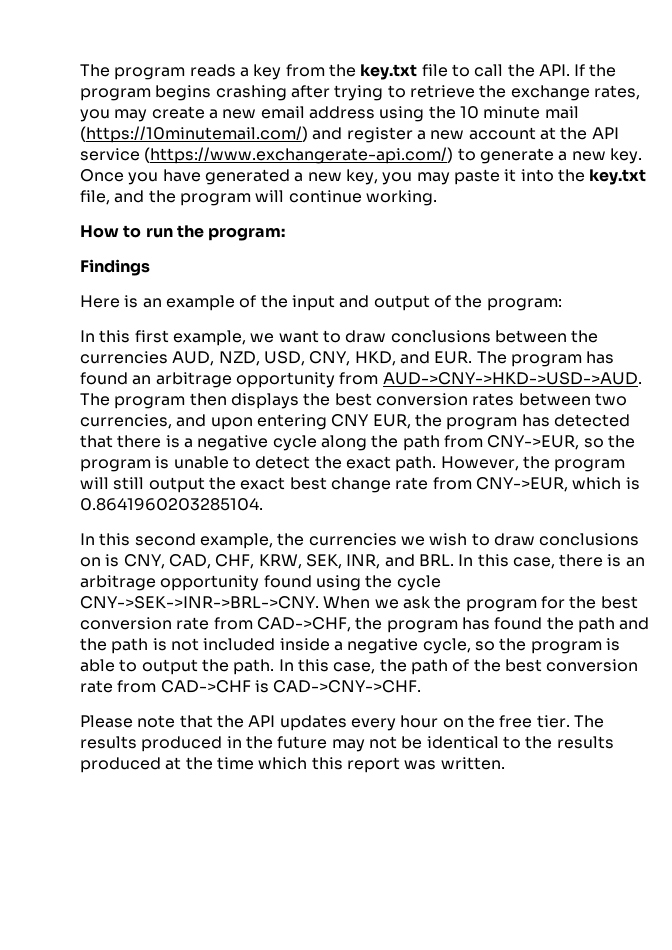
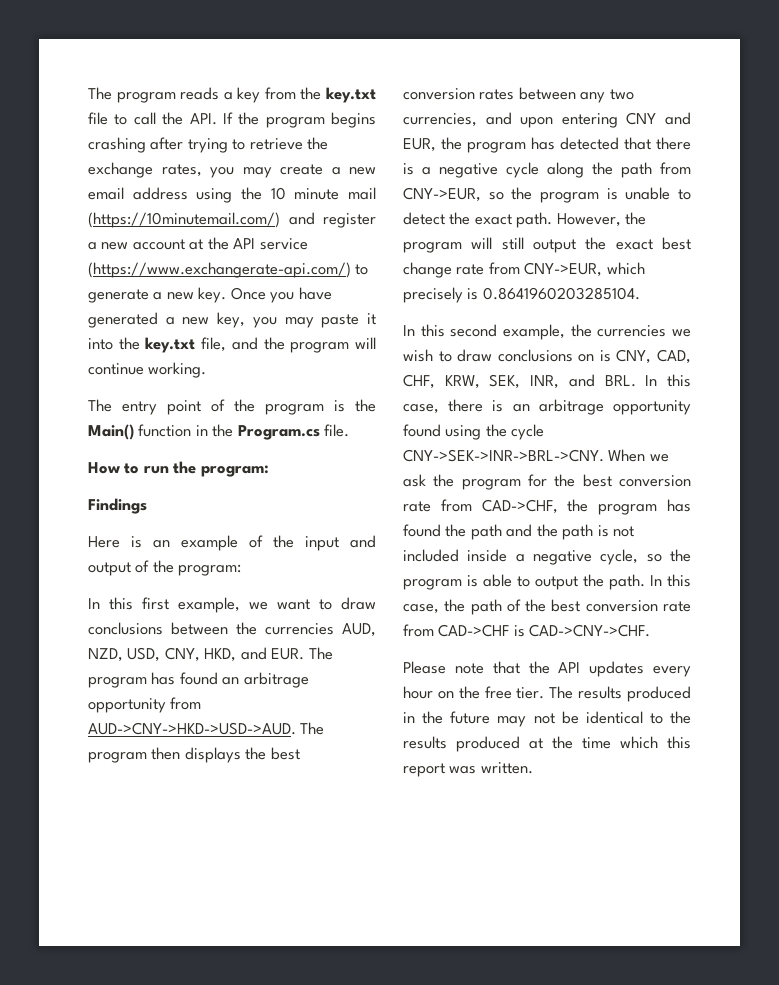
+ The entry point of the program is the Main() function in the Program.cs file.
- The program then displays the best conversion rates between two currencies, and upon entering CNY EUR, the program has detected that there is a negative cycle along the path from CNY->EUR, so the program is unable to detect the exact path.
+ The program then displays the best conversion rates between any two currencies, and upon entering CNY and EUR, the program has detected that there is a negative cycle along the path from CNY->EUR, so the program is unable to detect the exact path.
- However, the program will still output the exact best change rate from CNY->EUR, which is 0.8641960203285104.
+ However, the program will still output the exact best change rate from CNY->EUR, which precisely is 0.8641960203285104.

